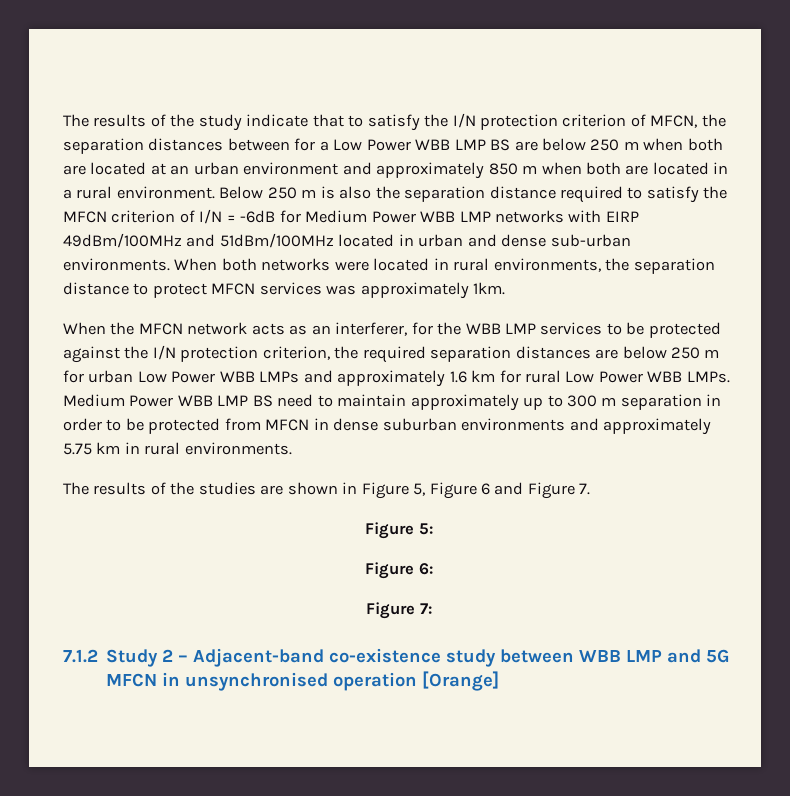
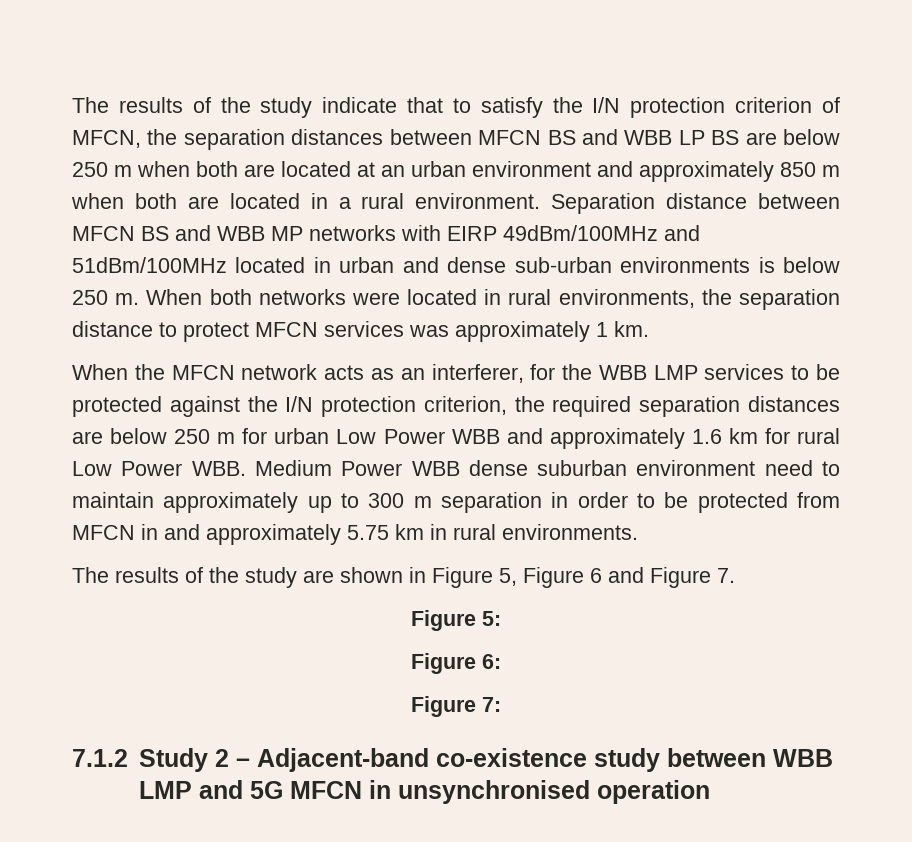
- The results of the study indicate that to satisfy the I/N protection criterion of MFCN, the separation distances between for a Low Power WBB LMP BS are below 250 m when both are located at an urban environment and approximately 850 m when both are located in a rural environment.
+ The results of the study indicate that to satisfy the I/N protection criterion of MFCN, the separation distances between MFCN BS and WBB LP BS are below 250 m when both are located at an urban environment and approximately 850 m when both are located in a rural environment.
- Below 250 m is also the separation distance required to satisfy the MFCN criterion of I/N = -6dB for Medium Power WBB LMP networks with EIRP 49dBm/100MHz and 51dBm/100MHz located in urban and dense sub-urban environments.
+ Separation distance between MFCN BS and WBB MP networks with EIRP 49dBm/100MHz and 51dBm/100MHz located in urban and dense sub-urban environments is below 250 m.
- When both networks were located in rural environments, the separation distance to protect MFCN services was approximately 1km.
+ When both networks were located in rural environments, the separation distance to protect MFCN services was approximately 1 km.
- When the MFCN network acts as an interferer, for the WBB LMP services to be protected against the I/N protection criterion, the required separation distances are below 250 m for urban Low Power WBB LMPs and approximately 1.6 km for rural Low Power WBB LMPs. Medium Power WBB LMP BS need to maintain approximately up to 300 m separation in order to be protected from MFCN in dense suburban environments and approximately 5.75 km in rural environments.
+ When the MFCN network acts as an interferer, for the WBB LMP services to be protected against the I/N protection criterion, the required separation distances are below 250 m for urban Low Power WBB and approximately 1.6 km for rural Low Power WBB. Medium Power WBB dense suburban environment need to maintain approximately up to 300 m separation in order to be protected from MFCN in and approximately 5.75 km in rural environments.
- The results of the studies are shown in Figure 5, Figure 6 and Figure 7.
+ The results of the study are shown in Figure 5, Figure 6 and Figure 7.
- 7.1.2 Study 2 – Adjacent-band co-existence study between WBB LMP and 5G MFCN in unsynchronised operation [Orange]
+ 7.1.2 Study 2 – Adjacent-band co-existence study between WBB LMP and 5G MFCN in unsynchronised operation

